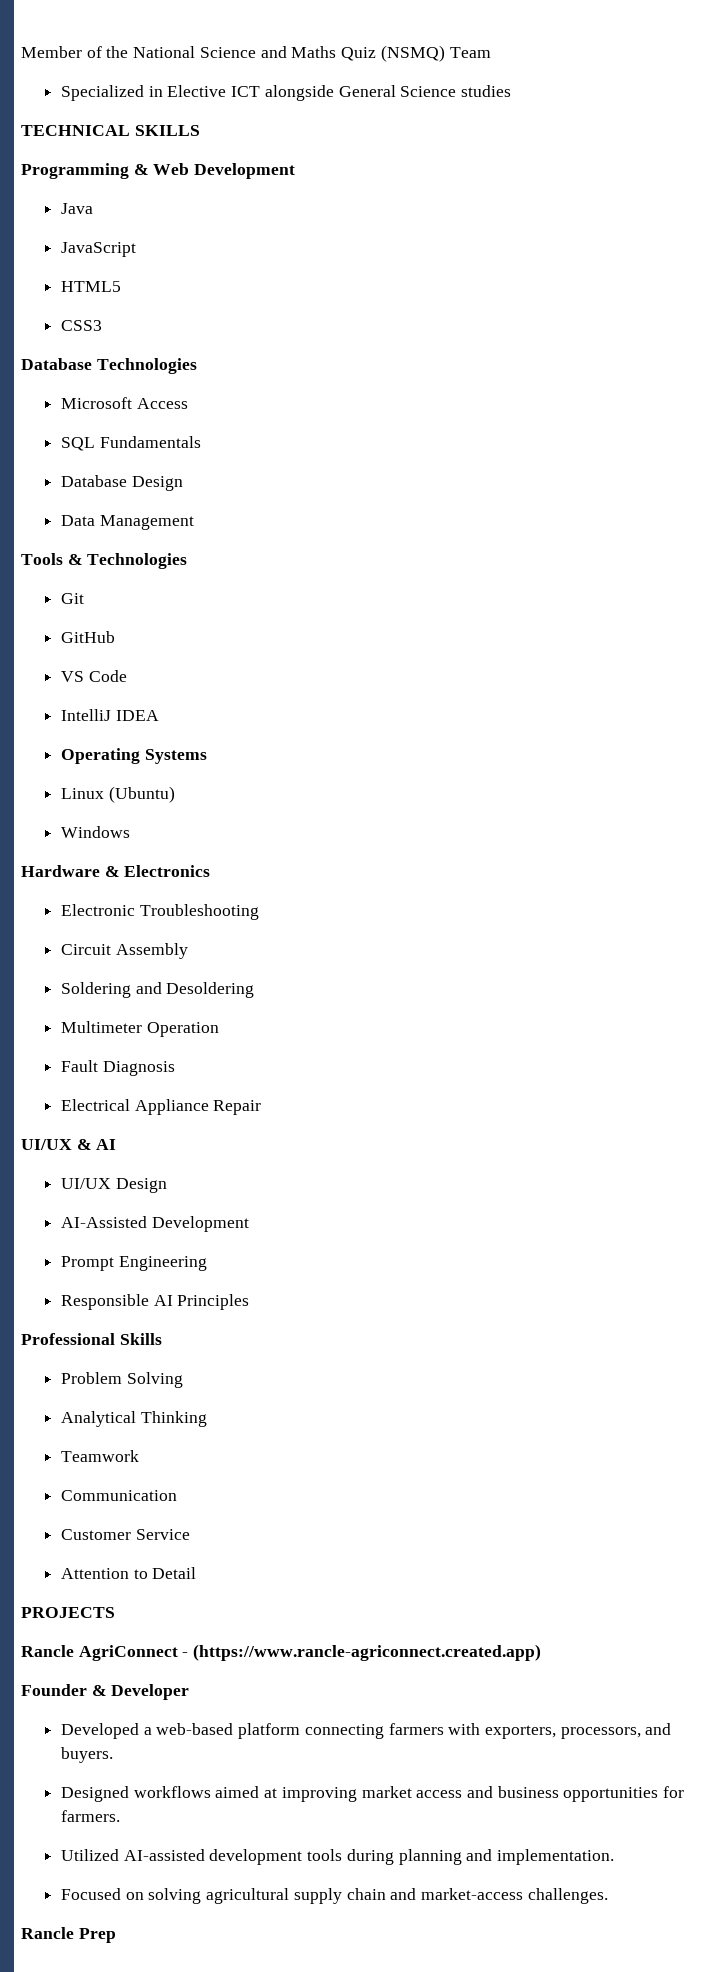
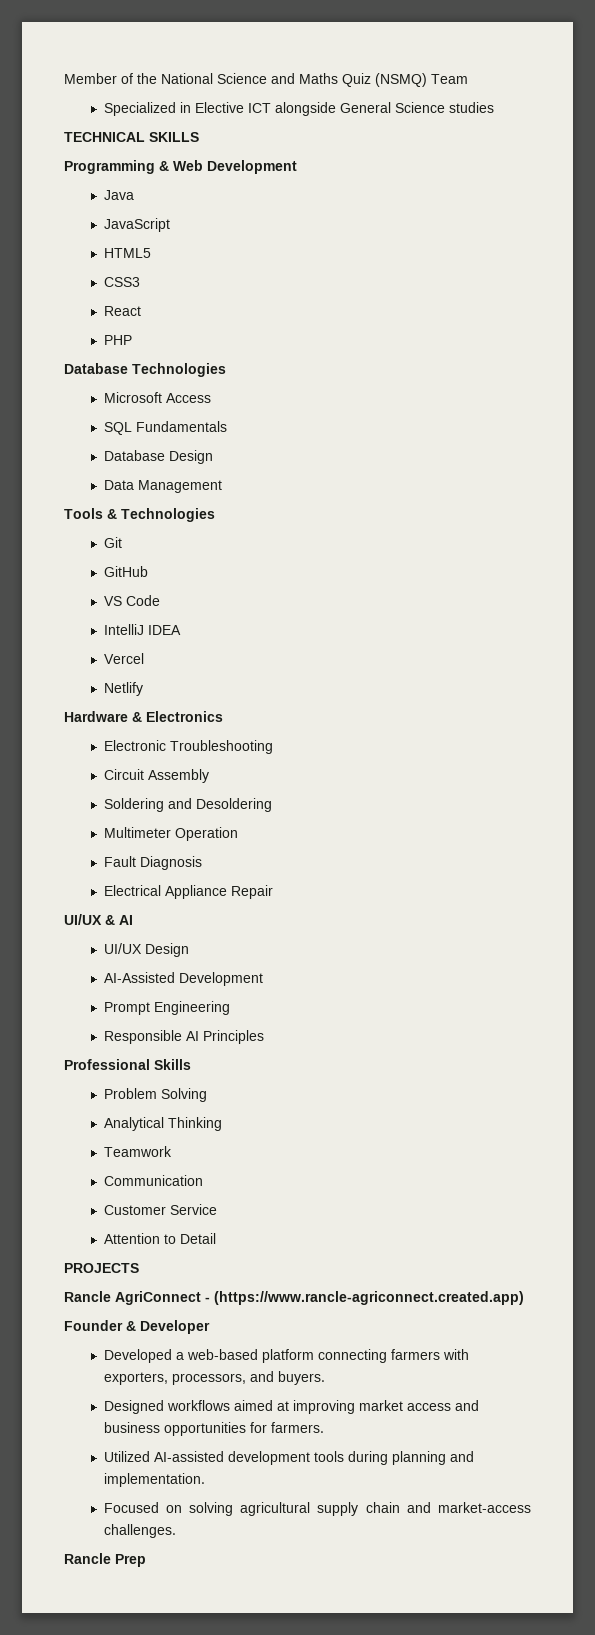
+ React
+ PHP
- Operating Systems
- Linux (Ubuntu)
- Windows
+ Vercel
+ Netlify

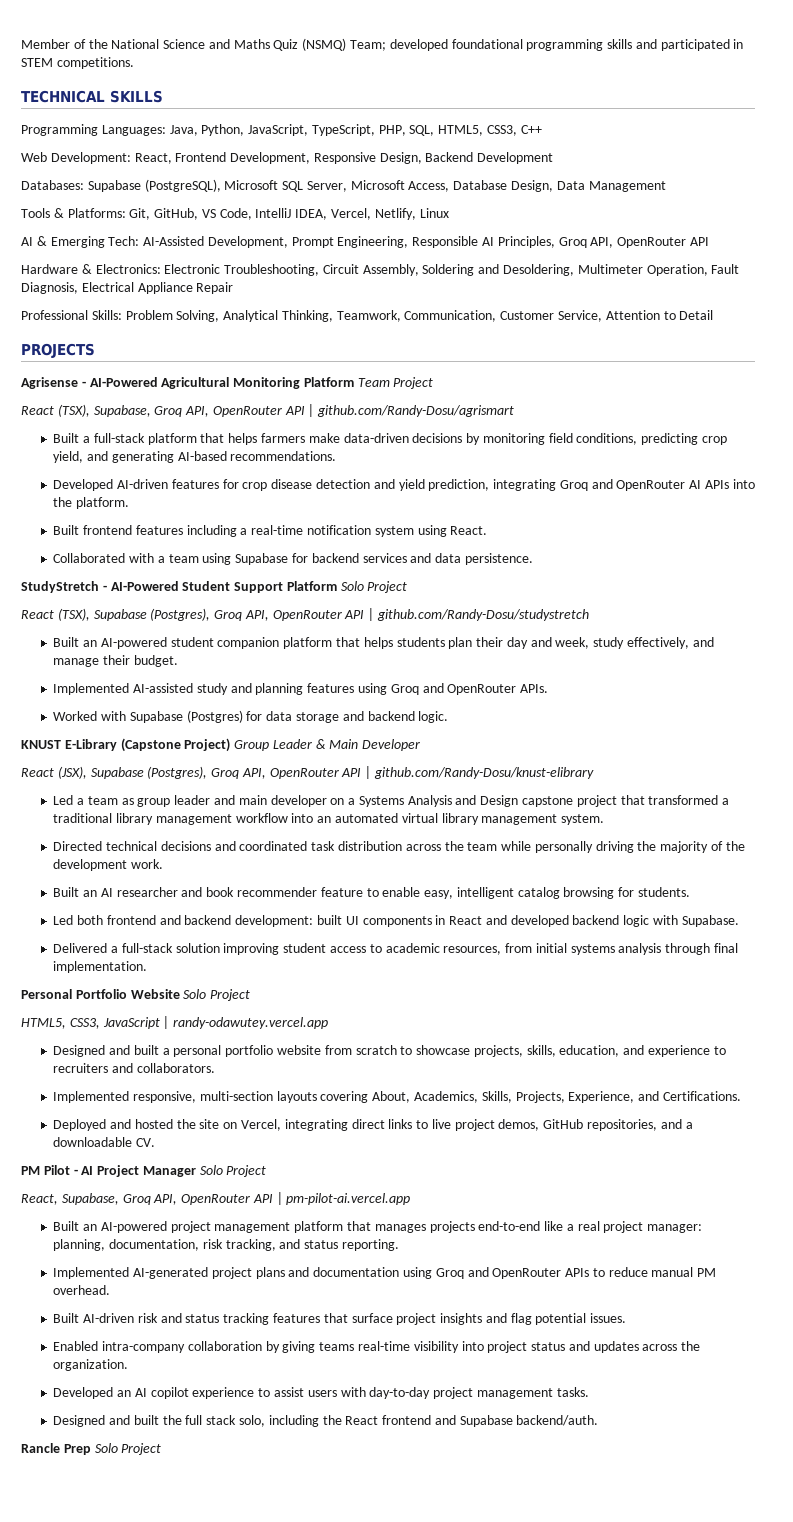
- Member of the National Science and Maths Quiz (NSMQ) Team
- Specialized in Elective ICT alongside General Science studies
+ Member of the National Science and Maths Quiz (NSMQ) Team; developed foundational programming skills and participated in STEM competitions.
  TECHNICAL SKILLS
- Programming & Web Development
- Java
- JavaScript
- HTML5
- CSS3
- React
- PHP
- Database Technologies
- Microsoft Access
- SQL Fundamentals
- Database Design
- Data Management
- Tools & Technologies
- Git
- GitHub
- VS Code
- IntelliJ IDEA
- Vercel
- Netlify
- Hardware & Electronics
- Electronic Troubleshooting
- Circuit Assembly
- Soldering and Desoldering
- Multimeter Operation
- Fault Diagnosis
- Electrical Appliance Repair
- UI/UX & AI
- UI/UX Design
- AI-Assisted Development
- Prompt Engineering
- Responsible AI Principles
- Professional Skills
- Problem Solving
- Analytical Thinking
- Teamwork
- Communication
- Customer Service
- Attention to Detail
+ Programming Languages: Java, Python, JavaScript, TypeScript, PHP, SQL, HTML5, CSS3, C++
+ Web Development: React, Frontend Development, Responsive Design, Backend Development
+ Databases: Supabase (PostgreSQL), Microsoft SQL Server, Microsoft Access, Database Design, Data Management
+ Tools & Platforms: Git, GitHub, VS Code, IntelliJ IDEA, Vercel, Netlify, Linux
+ AI & Emerging Tech: AI-Assisted Development, Prompt Engineering, Responsible AI Principles, Groq API, OpenRouter API
+ Hardware & Electronics: Electronic Troubleshooting, Circuit Assembly, Soldering and Desoldering, Multimeter Operation, Fault Diagnosis, Electrical Appliance Repair
+ Professional Skills: Problem Solving, Analytical Thinking, Teamwork, Communication, Customer Service, Attention to Detail
  PROJECTS
- Rancle AgriConnect - (https://www.rancle-agriconnect.created.app)
- Founder & Developer
- Developed a web-based platform connecting farmers with exporters, processors, and buyers.
- Designed workflows aimed at improving market access and business opportunities for farmers.
- Utilized AI-assisted development tools during planning and implementation.
- Focused on solving agricultural supply chain and market-access challenges.
+ Agrisense - AI-Powered Agricultural Monitoring Platform Team Project
+ React (TSX), Supabase, Groq API, OpenRouter API | github.com/Randy-Dosu/agrismart
+ Built a full-stack platform that helps farmers make data-driven decisions by monitoring field conditions, predicting crop yield, and generating AI-based recommendations.
+ Developed AI-driven features for crop disease detection and yield prediction, integrating Groq and OpenRouter AI APIs into the platform.
+ Built frontend features including a real-time notification system using React.
+ Collaborated with a team using Supabase for backend services and data persistence.
+ StudyStretch - AI-Powered Student Support Platform Solo Project
+ React (TSX), Supabase (Postgres), Groq API, OpenRouter API | github.com/Randy-Dosu/studystretch
+ Built an AI-powered student companion platform that helps students plan their day and week, study effectively, and manage their budget.
+ Implemented AI-assisted study and planning features using Groq and OpenRouter APIs.
+ Worked with Supabase (Postgres) for data storage and backend logic.
+ KNUST E-Library (Capstone Project) Group Leader & Main Developer
+ React (JSX), Supabase (Postgres), Groq API, OpenRouter API | github.com/Randy-Dosu/knust-elibrary
+ Led a team as group leader and main developer on a Systems Analysis and Design capstone project that transformed a traditional library management workflow into an automated virtual library management system.
+ Directed technical decisions and coordinated task distribution across the team while personally driving the majority of the development work.
+ Built an AI researcher and book recommender feature to enable easy, intelligent catalog browsing for students.
+ Led both frontend and backend development: built UI components in React and developed backend logic with Supabase.
+ Delivered a full-stack solution improving student access to academic resources, from initial systems analysis through final implementation.
+ Personal Portfolio Website Solo Project
+ HTML5, CSS3, JavaScript | randy-odawutey.vercel.app
+ Designed and built a personal portfolio website from scratch to showcase projects, skills, education, and experience to recruiters and collaborators.
+ Implemented responsive, multi-section layouts covering About, Academics, Skills, Projects, Experience, and Certifications.
+ Deployed and hosted the site on Vercel, integrating direct links to live project demos, GitHub repositories, and a downloadable CV.
+ PM Pilot - AI Project Manager Solo Project
+ React, Supabase, Groq API, OpenRouter API | pm-pilot-ai.vercel.app
+ Built an AI-powered project management platform that manages projects end-to-end like a real project manager: planning, documentation, risk tracking, and status reporting.
+ Implemented AI-generated project plans and documentation using Groq and OpenRouter APIs to reduce manual PM overhead.
+ Built AI-driven risk and status tracking features that surface project insights and flag potential issues.
+ Enabled intra-company collaboration by giving teams real-time visibility into project status and updates across the organization.
+ Developed an AI copilot experience to assist users with day-to-day project management tasks.
+ Designed and built the full stack solo, including the React frontend and Supabase backend/auth.
- Rancle Prep
+ Rancle Prep Solo Project

